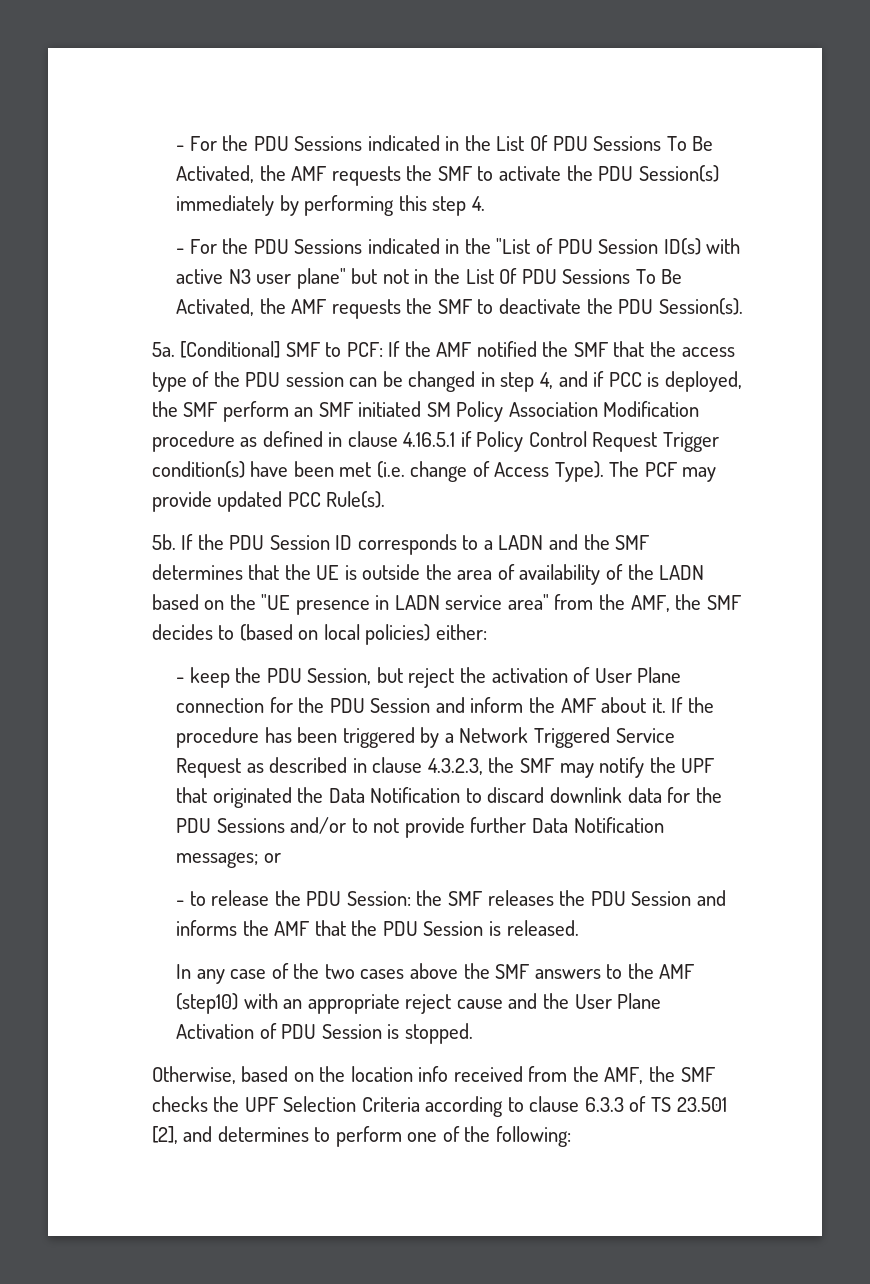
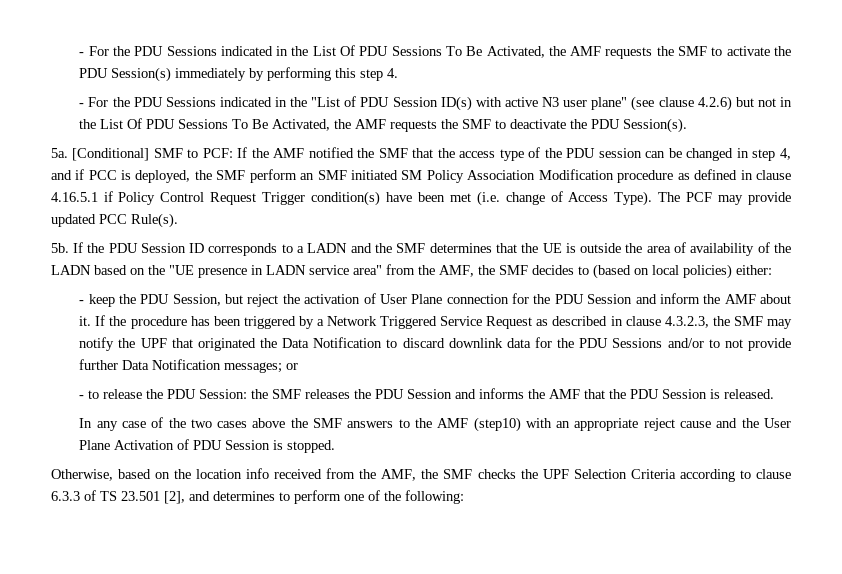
- - For the PDU Sessions indicated in the "List of PDU Session ID(s) with active N3 user plane" but not in the List Of PDU Sessions To Be Activated, the AMF requests the SMF to deactivate the PDU Session(s).
+ - For the PDU Sessions indicated in the "List of PDU Session ID(s) with active N3 user plane" (see clause 4.2.6) but not in the List Of PDU Sessions To Be Activated, the AMF requests the SMF to deactivate the PDU Session(s).

